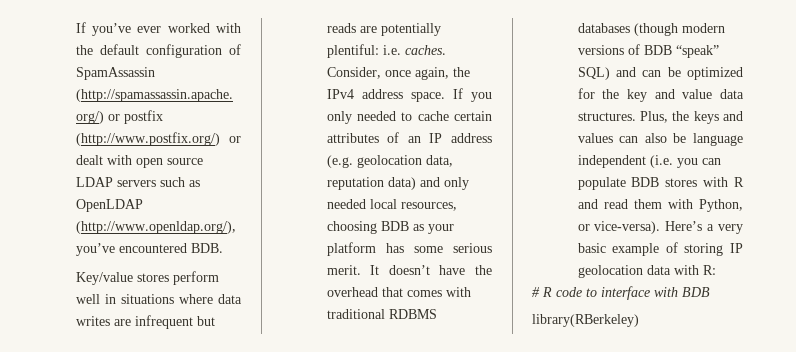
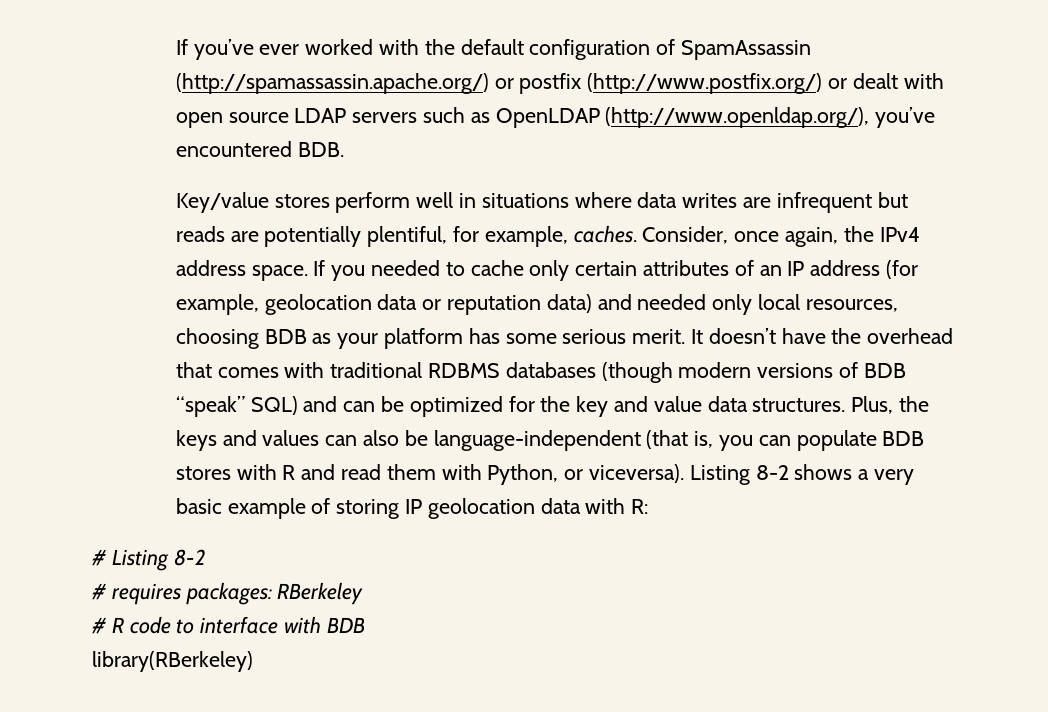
- Key/value stores perform well in situations where data writes are infrequent but reads are potentially plentiful: i.e. caches.
+ Key/value stores perform well in situations where data writes are infrequent but reads are potentially plentiful, for example, caches.
- If you only needed to cache certain attributes of an IP address (e.g. geolocation data, reputation data) and only needed local resources, choosing BDB as your platform has some serious merit.
+ If you needed to cache only certain attributes of an IP address (for example, geolocation data or reputation data) and needed only local resources, choosing BDB as your platform has some serious merit.
- Plus, the keys and values can also be language independent (i.e. you can populate BDB stores with R and read them with Python, or vice-versa). Here’s a very basic example of storing IP geolocation data with R:
+ Plus, the keys and values can also be language-independent (that is, you can populate BDB stores with R and read them with Python, or viceversa). Listing 8-2 shows a very basic example of storing IP geolocation data with R:
+ # Listing 8-2
+ # requires packages: RBerkeley

